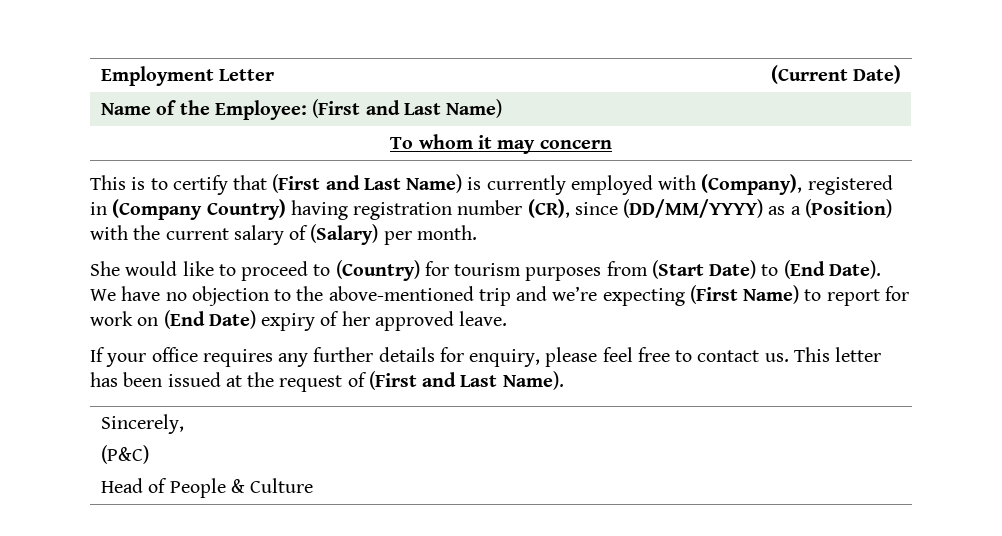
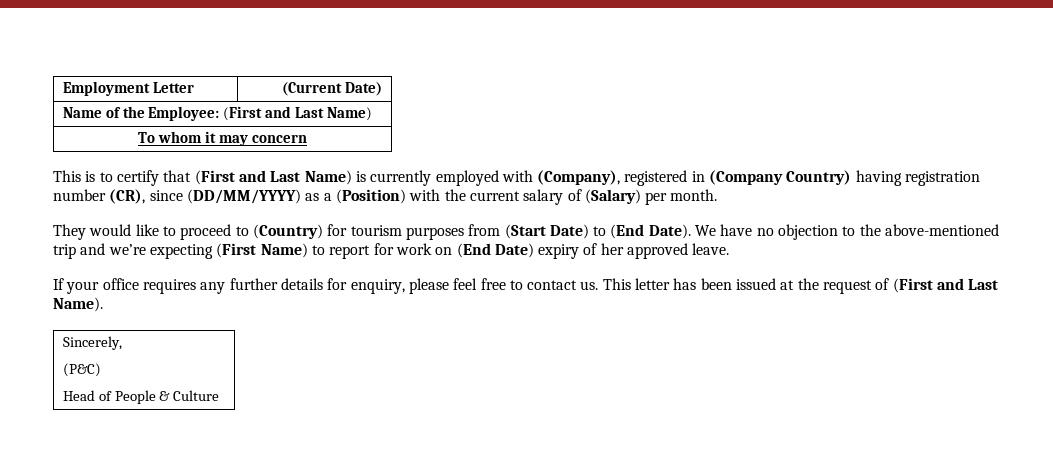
- She would like to proceed to (Country) for tourism purposes from (Start Date) to (End Date).
+ They would like to proceed to (Country) for tourism purposes from (Start Date) to (End Date).

